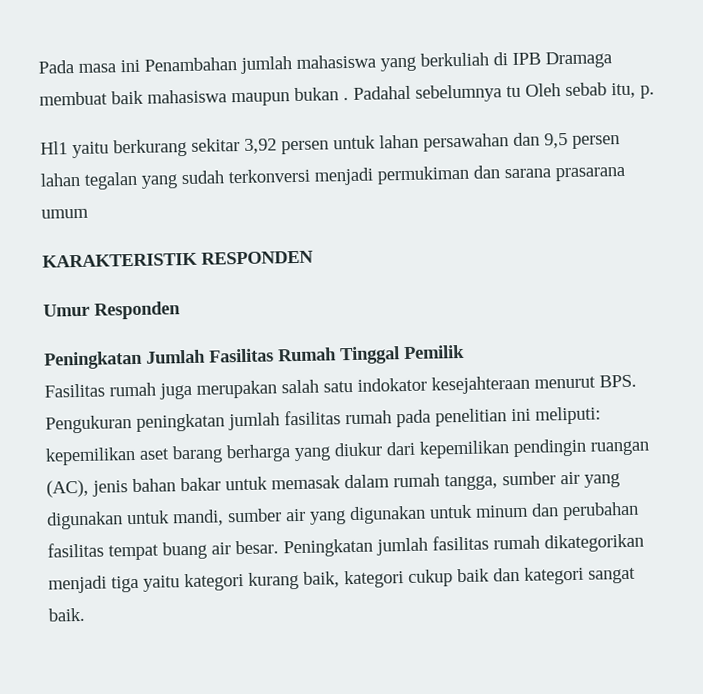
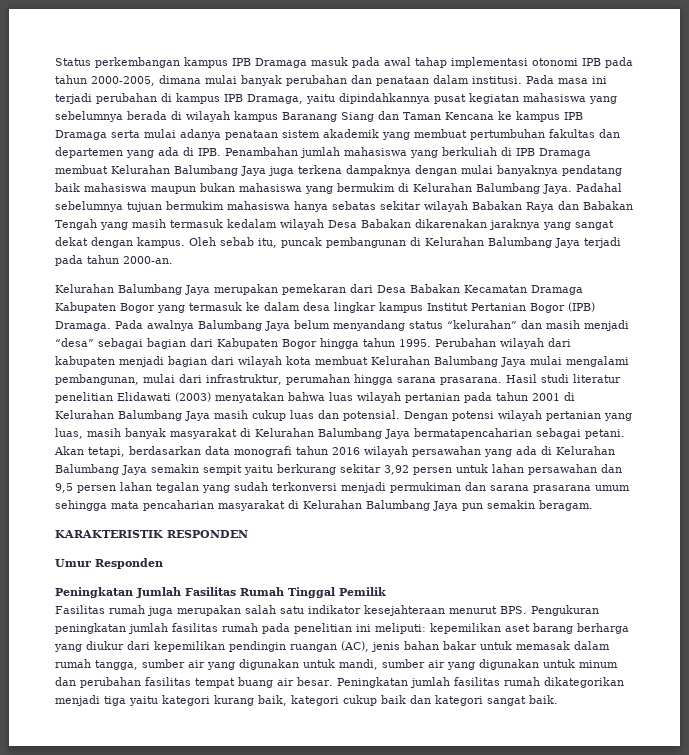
- Pada masa ini Penambahan jumlah mahasiswa yang berkuliah di IPB Dramaga membuat baik mahasiswa maupun bukan . Padahal sebelumnya tu Oleh sebab itu, p.
- Hl1 yaitu berkurang sekitar 3,92 persen untuk lahan persawahan dan 9,5 persen lahan tegalan yang sudah terkonversi menjadi permukiman dan sarana prasarana umum
+ Status perkembangan kampus IPB Dramaga masuk pada awal tahap implementasi otonomi IPB pada tahun 2000-2005, dimana mulai banyak perubahan dan penataan dalam institusi. Pada masa ini terjadi perubahan di kampus IPB Dramaga, yaitu dipindahkannya pusat kegiatan mahasiswa yang sebelumnya berada di wilayah kampus Baranang Siang dan Taman Kencana ke kampus IPB Dramaga serta mulai adanya penataan sistem akademik yang membuat pertumbuhan fakultas dan departemen yang ada di IPB. Penambahan jumlah mahasiswa yang berkuliah di IPB Dramaga membuat Kelurahan Balumbang Jaya juga terkena dampaknya dengan mulai banyaknya pendatang baik mahasiswa maupun bukan mahasiswa yang bermukim di Kelurahan Balumbang Jaya. Padahal sebelumnya tujuan bermukim mahasiswa hanya sebatas sekitar wilayah Babakan Raya dan Babakan Tengah yang masih termasuk kedalam wilayah Desa Babakan dikarenakan jaraknya yang sangat dekat dengan kampus. Oleh sebab itu, puncak pembangunan di Kelurahan Balumbang Jaya terjadi pada tahun 2000-an.
+ Kelurahan Balumbang Jaya merupakan pemekaran dari Desa Babakan Kecamatan Dramaga Kabupaten Bogor yang termasuk ke dalam desa lingkar kampus Institut Pertanian Bogor (IPB) Dramaga. Pada awalnya Balumbang Jaya belum menyandang status “kelurahan” dan masih menjadi “desa” sebagai bagian dari Kabupaten Bogor hingga tahun 1995. Perubahan wilayah dari kabupaten menjadi bagian dari wilayah kota membuat Kelurahan Balumbang Jaya mulai mengalami pembangunan, mulai dari infrastruktur, perumahan hingga sarana prasarana. Hasil studi literatur penelitian Elidawati (2003) menyatakan bahwa luas wilayah pertanian pada tahun 2001 di Kelurahan Balumbang Jaya masih cukup luas dan potensial. Dengan potensi wilayah pertanian yang luas, masih banyak masyarakat di Kelurahan Balumbang Jaya bermatapencaharian sebagai petani. Akan tetapi, berdasarkan data monografi tahun 2016 wilayah persawahan yang ada di Kelurahan Balumbang Jaya semakin sempit yaitu berkurang sekitar 3,92 persen untuk lahan persawahan dan 9,5 persen lahan tegalan yang sudah terkonversi menjadi permukiman dan sarana prasarana umum sehingga mata pencaharian masyarakat di Kelurahan Balumbang Jaya pun semakin beragam.
- Fasilitas rumah juga merupakan salah satu indokator kesejahteraan menurut BPS. Pengukuran peningkatan jumlah fasilitas rumah pada penelitian ini meliputi: kepemilikan aset barang berharga yang diukur dari kepemilikan pendingin ruangan (AC), jenis bahan bakar untuk memasak dalam rumah tangga, sumber air yang digunakan untuk mandi, sumber air yang digunakan untuk minum dan perubahan fasilitas tempat buang air besar.
+ Fasilitas rumah juga merupakan salah satu indikator kesejahteraan menurut BPS. Pengukuran peningkatan jumlah fasilitas rumah pada penelitian ini meliputi: kepemilikan aset barang berharga yang diukur dari kepemilikan pendingin ruangan (AC), jenis bahan bakar untuk memasak dalam rumah tangga, sumber air yang digunakan untuk mandi, sumber air yang digunakan untuk minum dan perubahan fasilitas tempat buang air besar.

